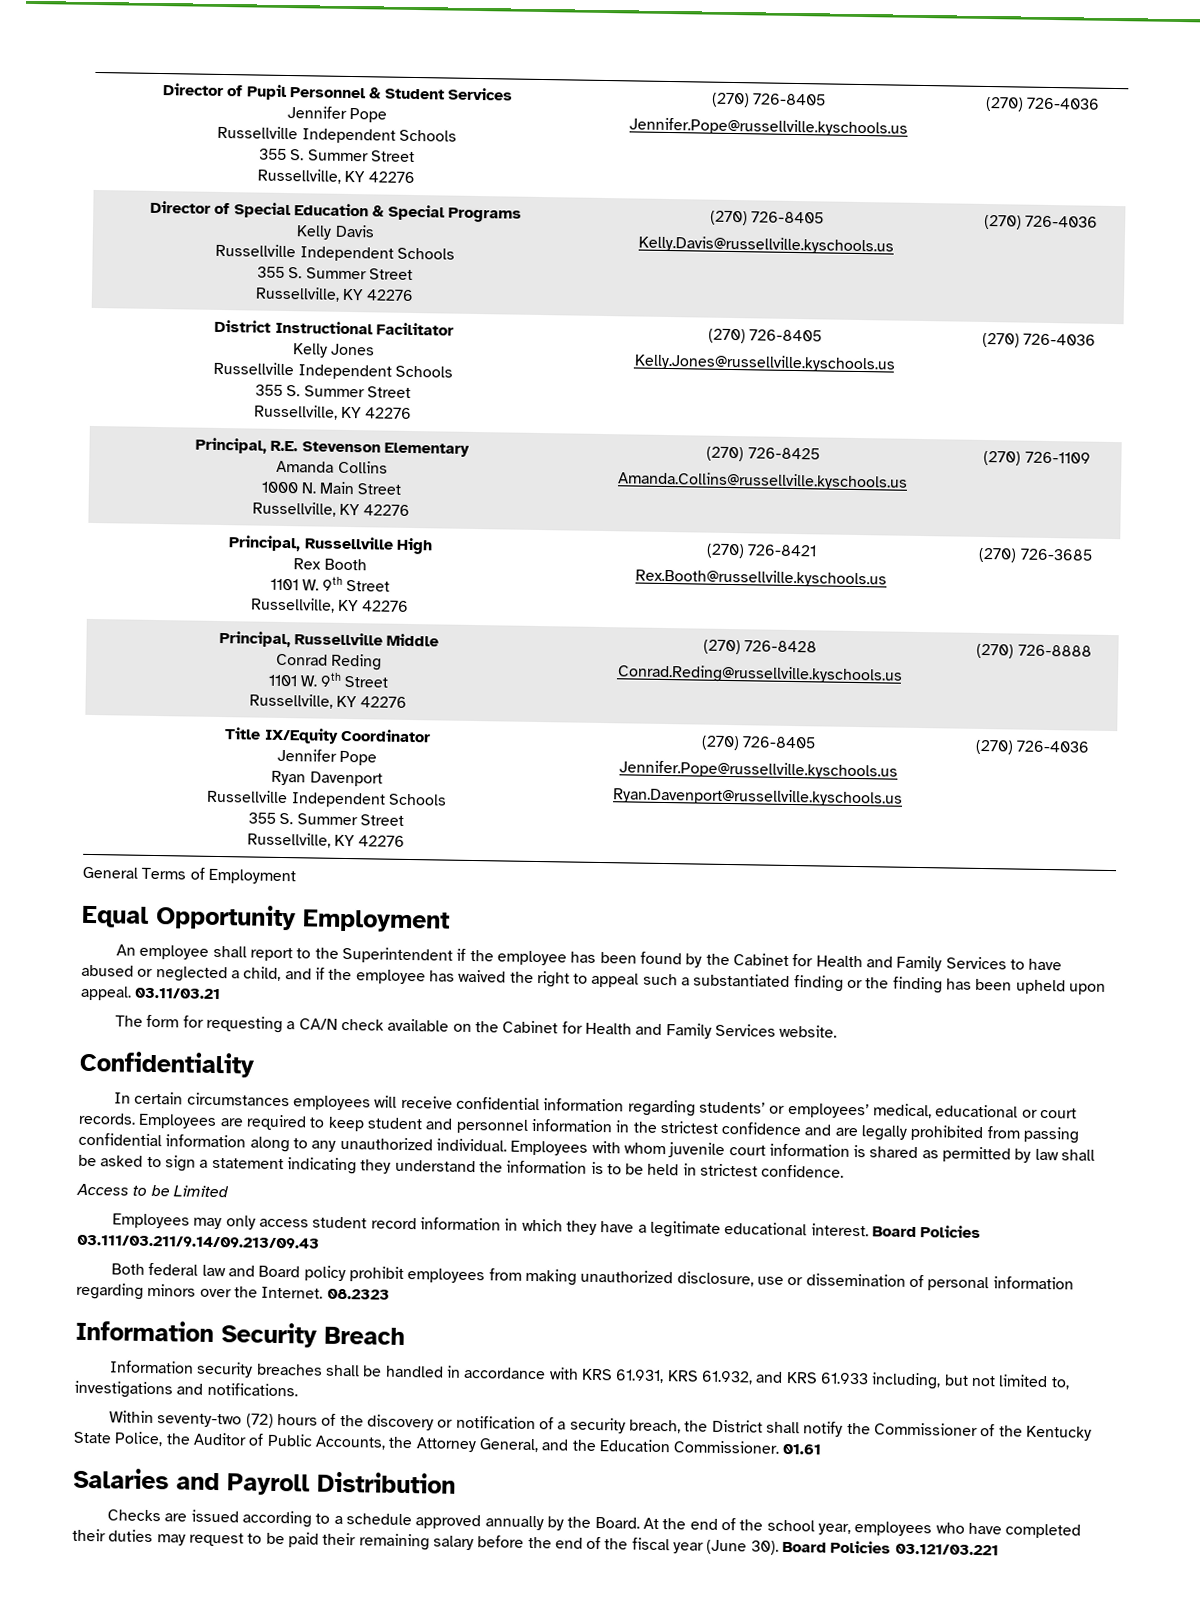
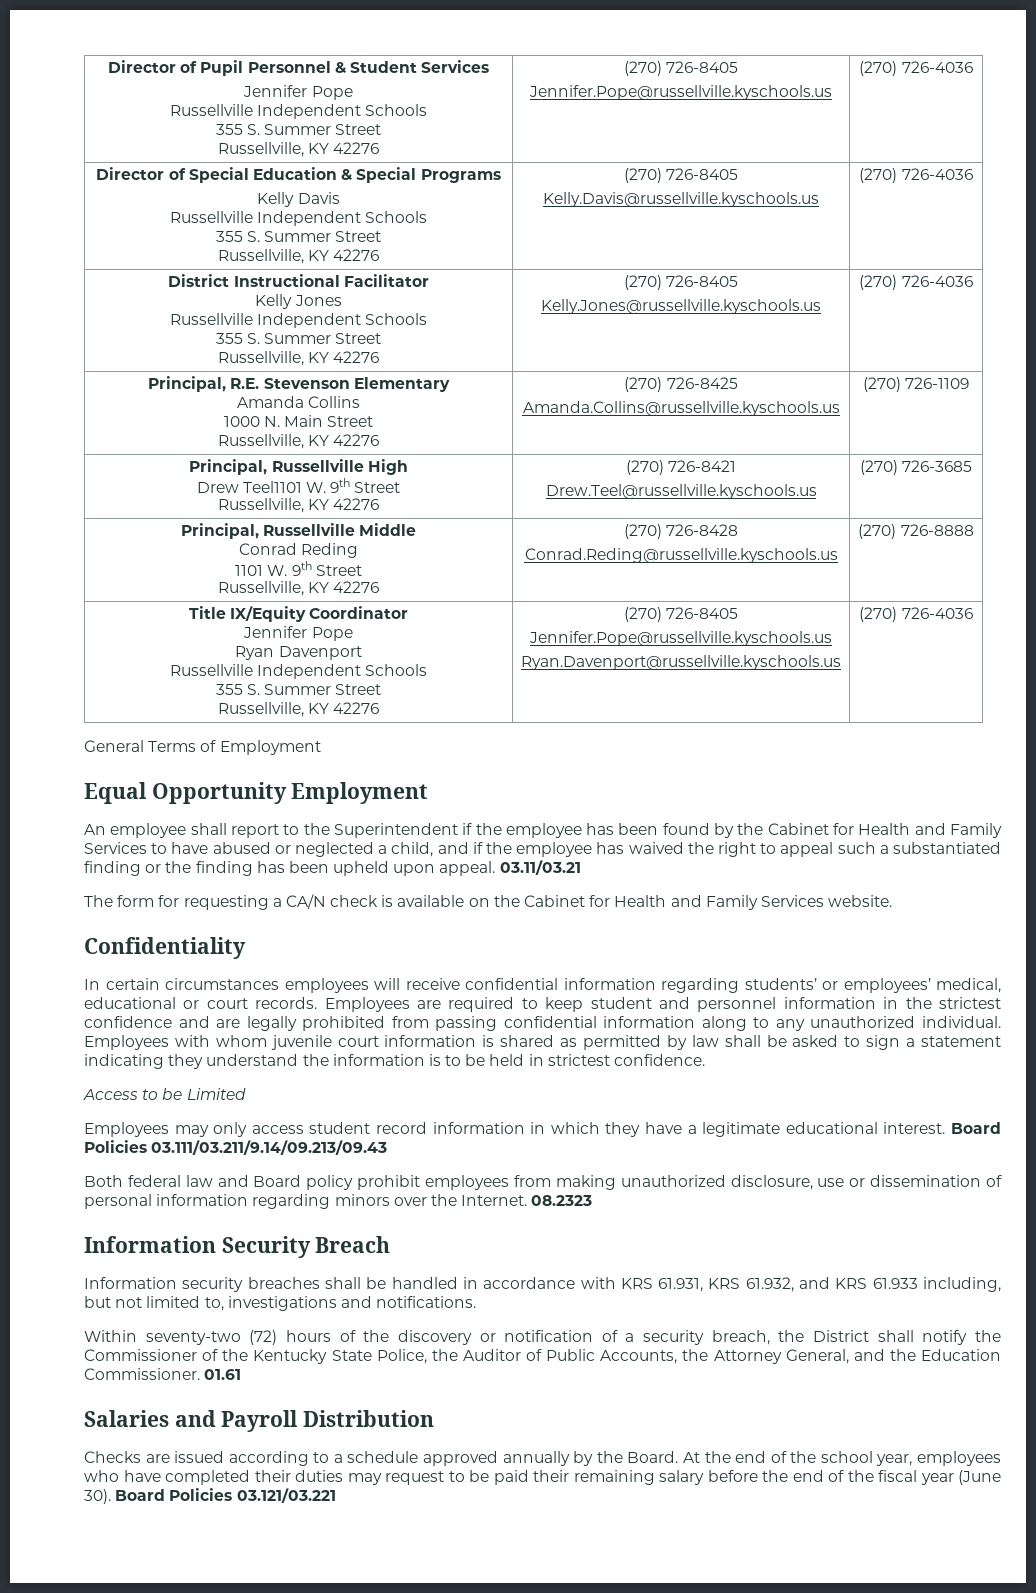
  Principal, Russellville High
- Rex Booth
- 1101 W. 9th Street
+ Drew Teel1101 W. 9th Street
  Russellville, KY 42276 | (270) 726-8421
- Rex.Booth@russellville.kyschools.us | (270) 726-3685
+ Drew.Teel@russellville.kyschools.us | (270) 726-3685
- The form for requesting a CA/N check available on the Cabinet for Health and Family Services website.
+ The form for requesting a CA/N check is available on the Cabinet for Health and Family Services website.

